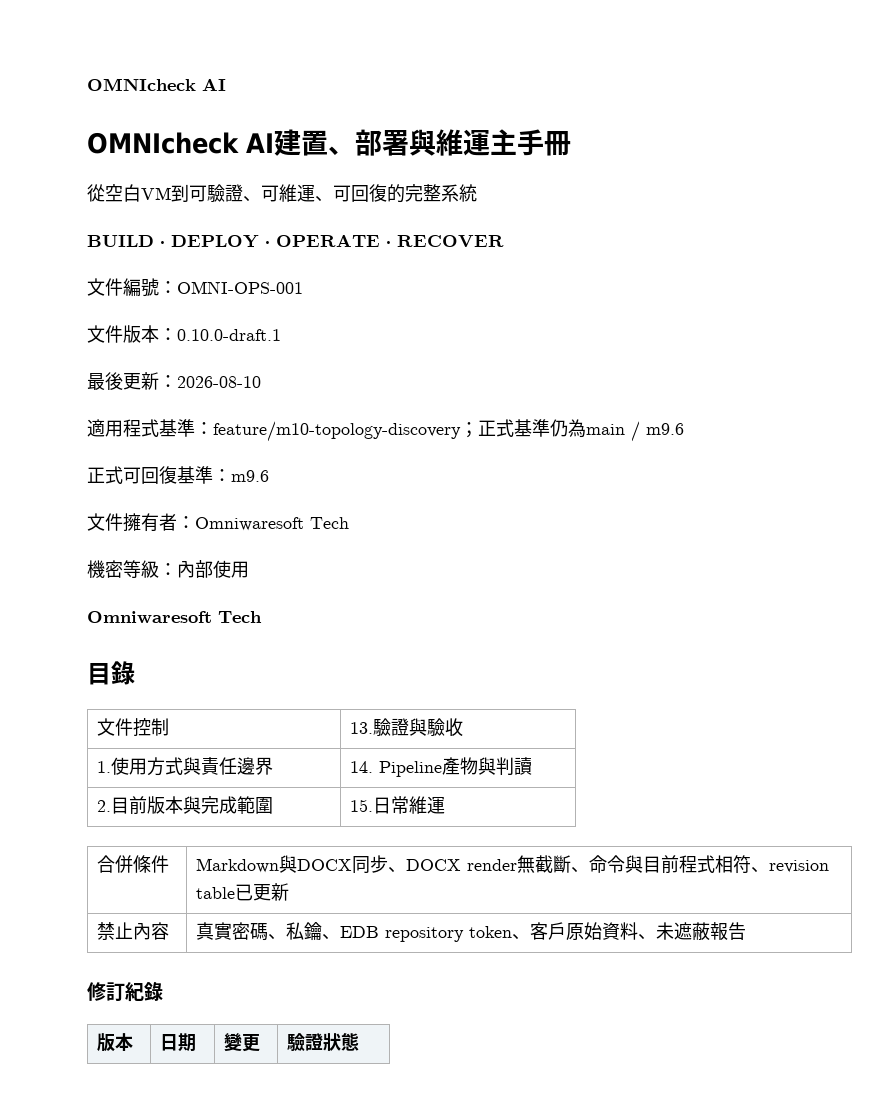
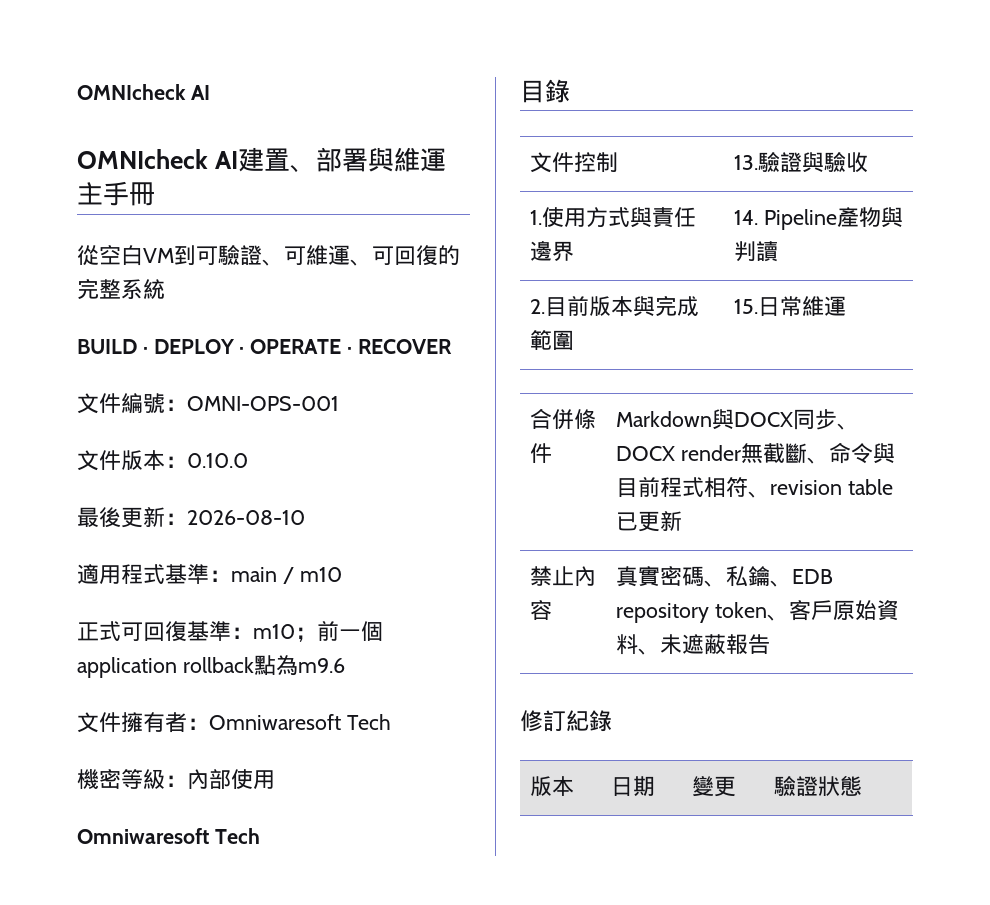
- 文件版本：0.10.0-draft.1
+ 文件版本：0.10.0
- 適用程式基準：feature/m10-topology-discovery；正式基準仍為main / m9.6
+ 適用程式基準：main / m10
- 正式可回復基準：m9.6
+ 正式可回復基準：m10；前一個application rollback點為m9.6

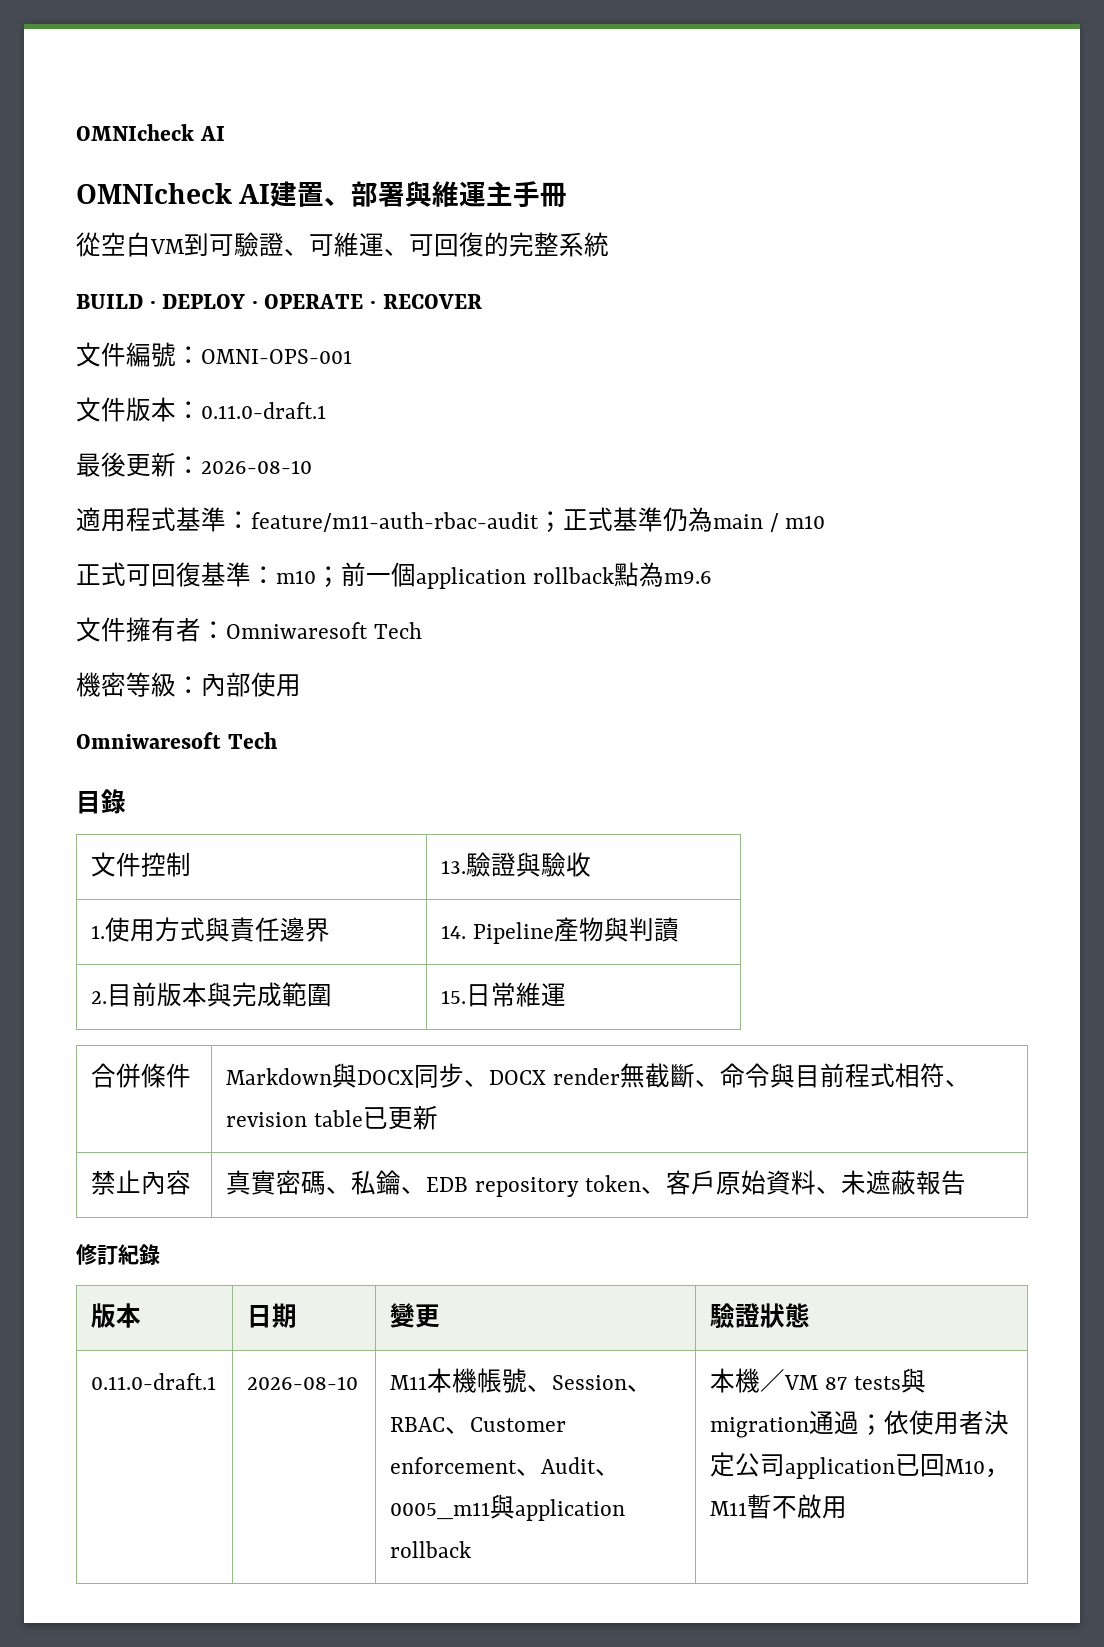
- 文件版本：0.10.0
+ 文件版本：0.11.0-draft.1
- 適用程式基準：main / m10
+ 適用程式基準：feature/m11-auth-rbac-audit；正式基準仍為main / m10
+ 0.11.0-draft.1 | 2026-08-10 | M11本機帳號、Session、RBAC、Customer enforcement、Audit、0005_m11與application rollback | 本機／VM 87 tests與migration通過；依使用者決定公司application已回M10，M11暫不啟用

